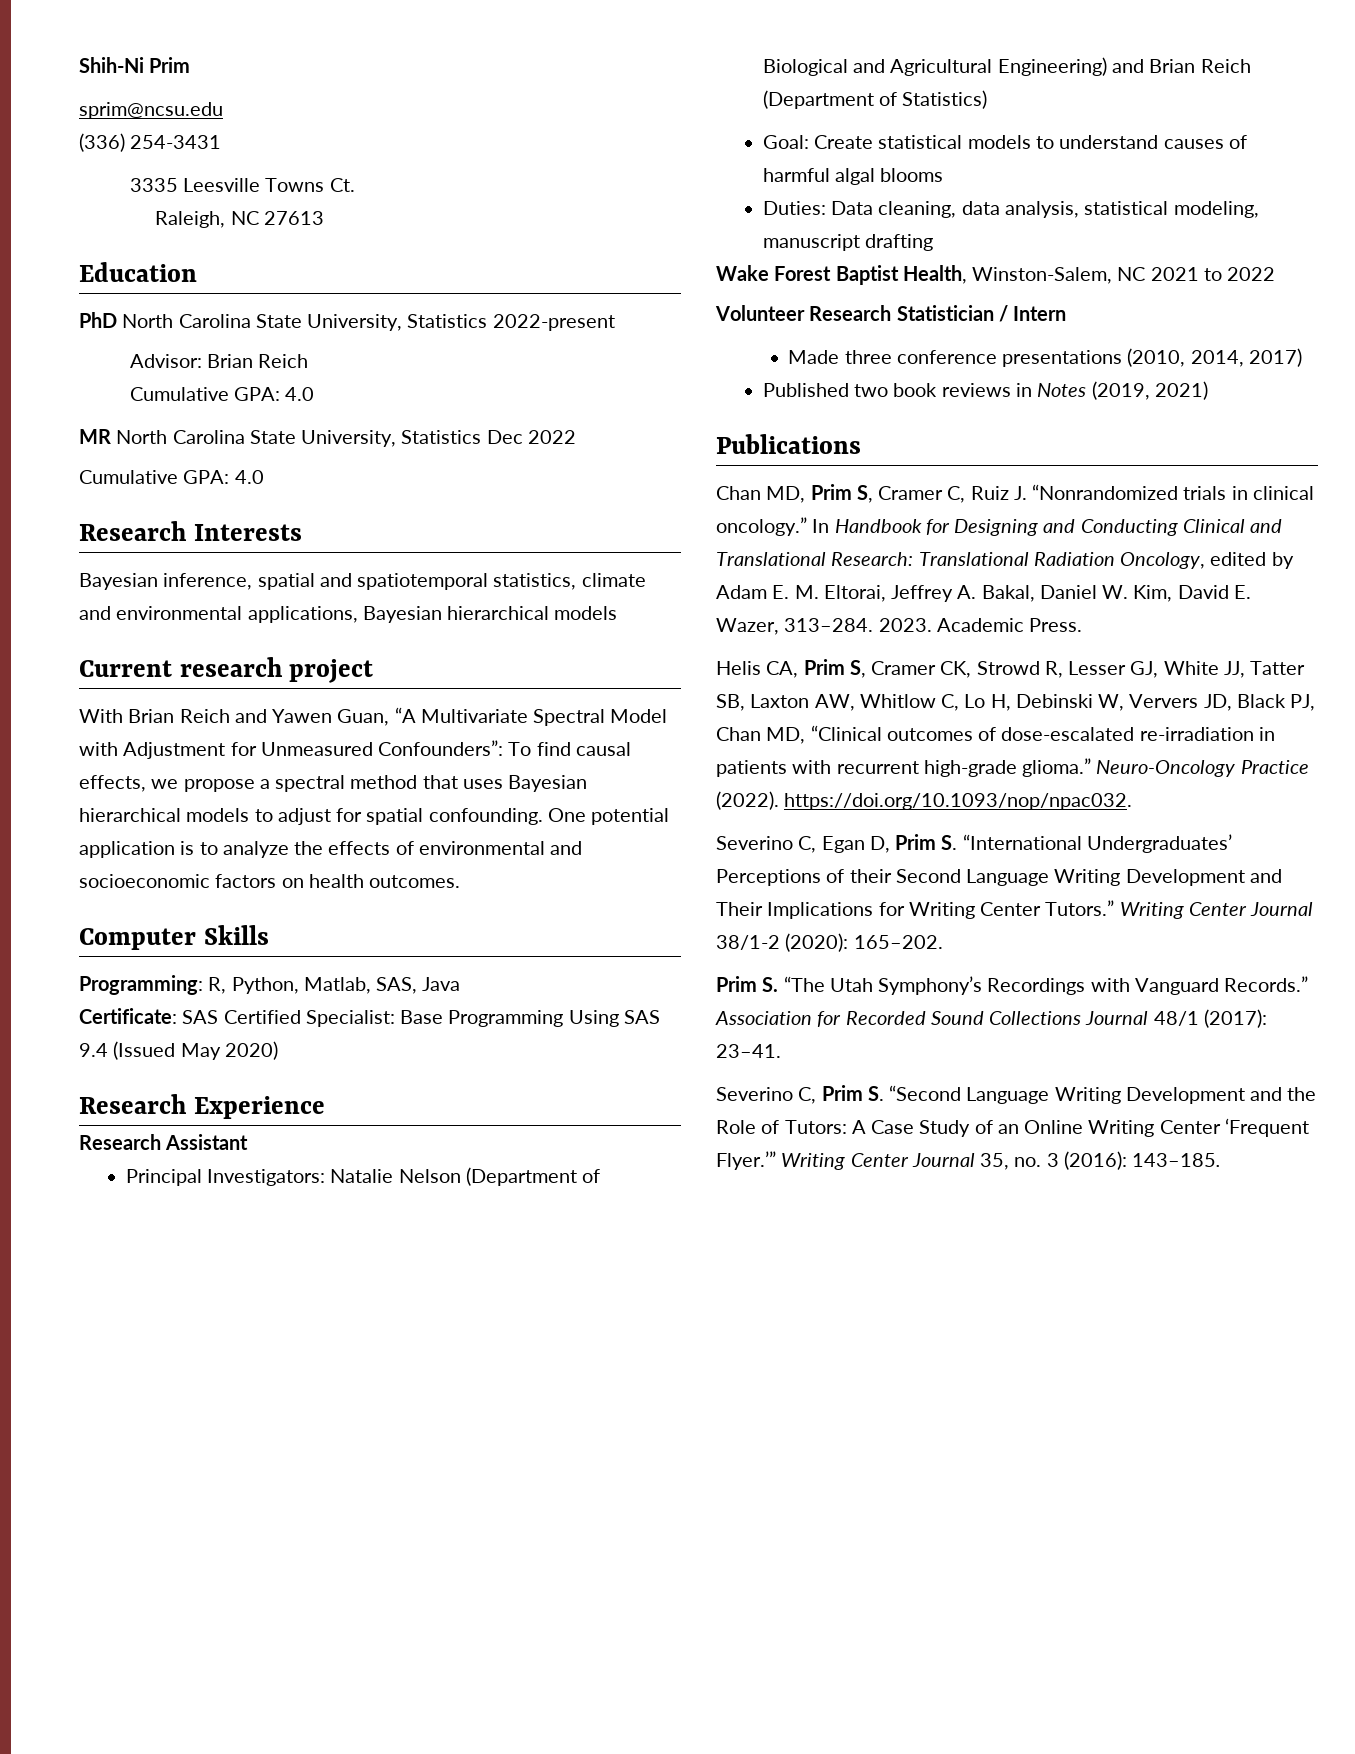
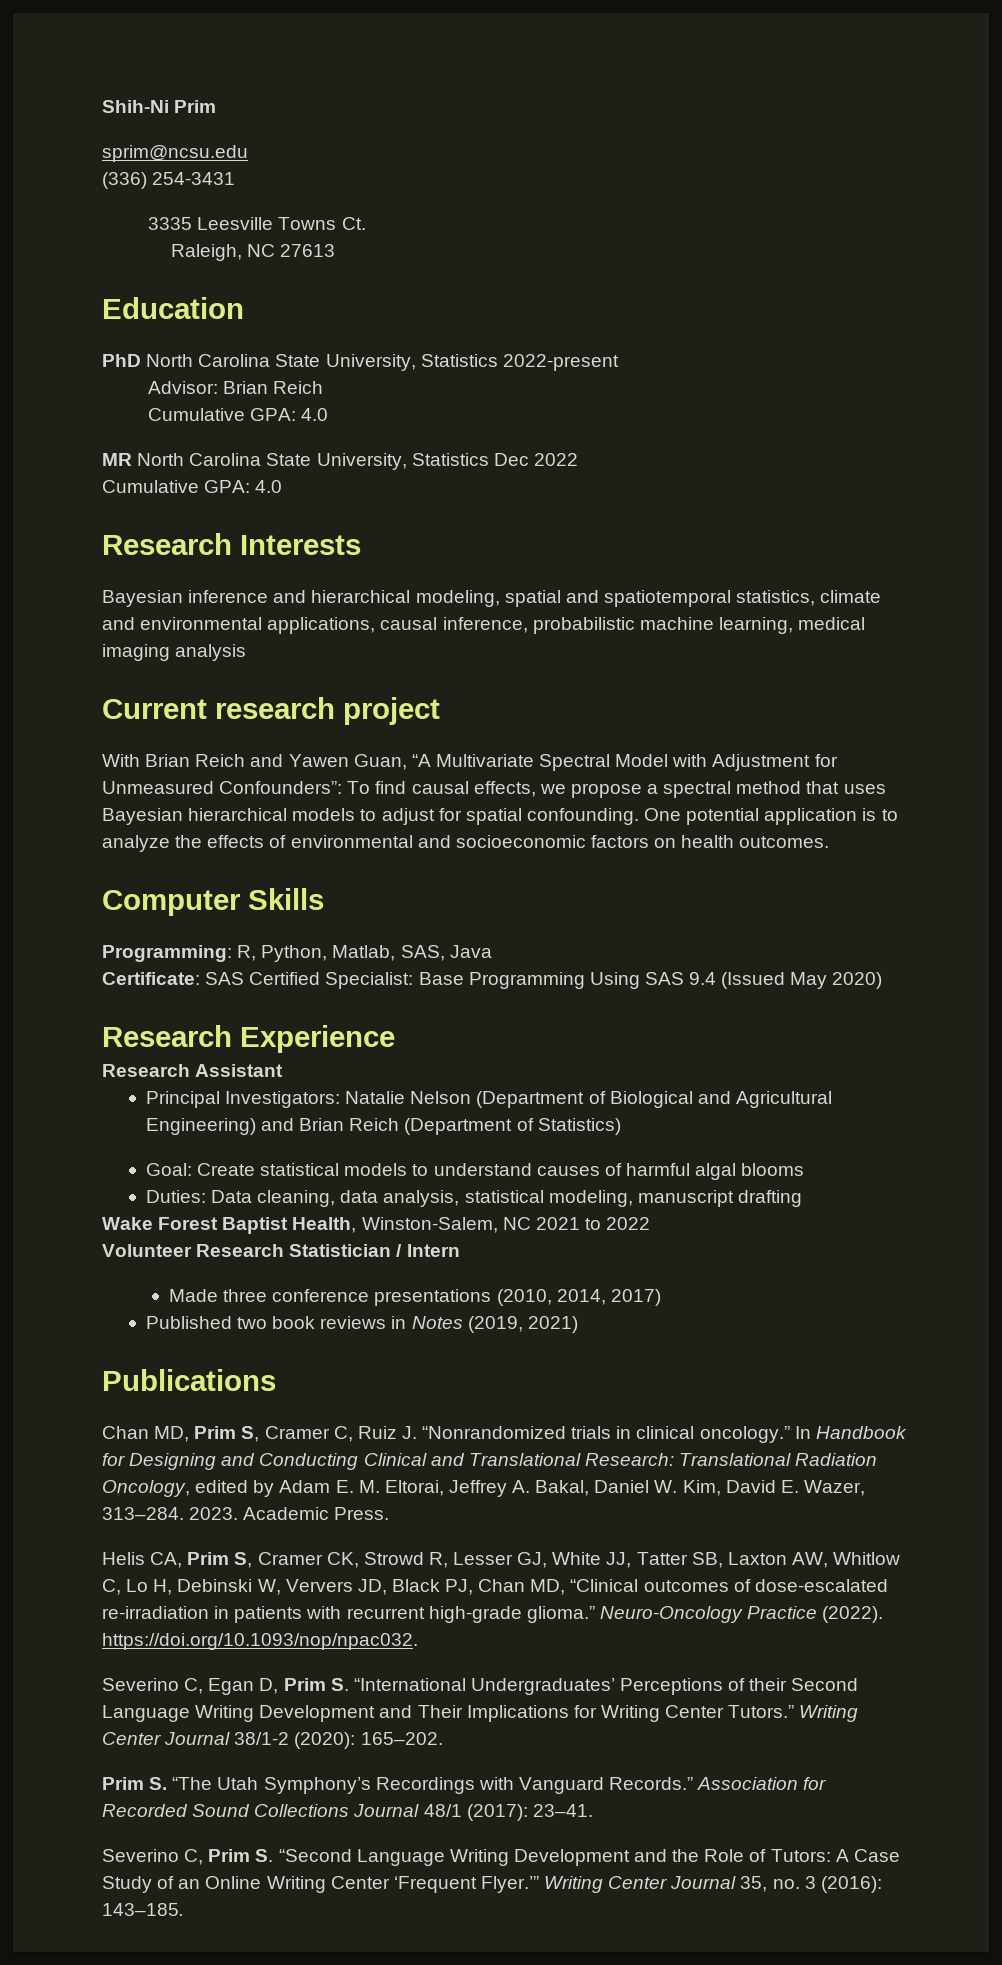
- Bayesian inference, spatial and spatiotemporal statistics, climate and environmental applications, Bayesian hierarchical models
+ Bayesian inference and hierarchical modeling, spatial and spatiotemporal statistics, climate and environmental applications, causal inference, probabilistic machine learning, medical imaging analysis

